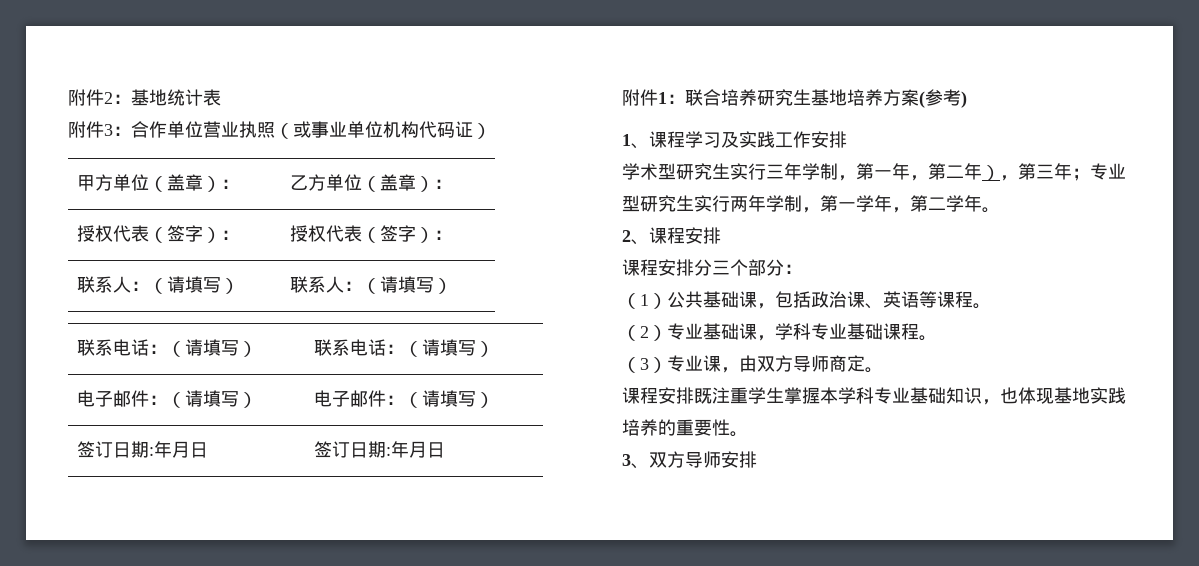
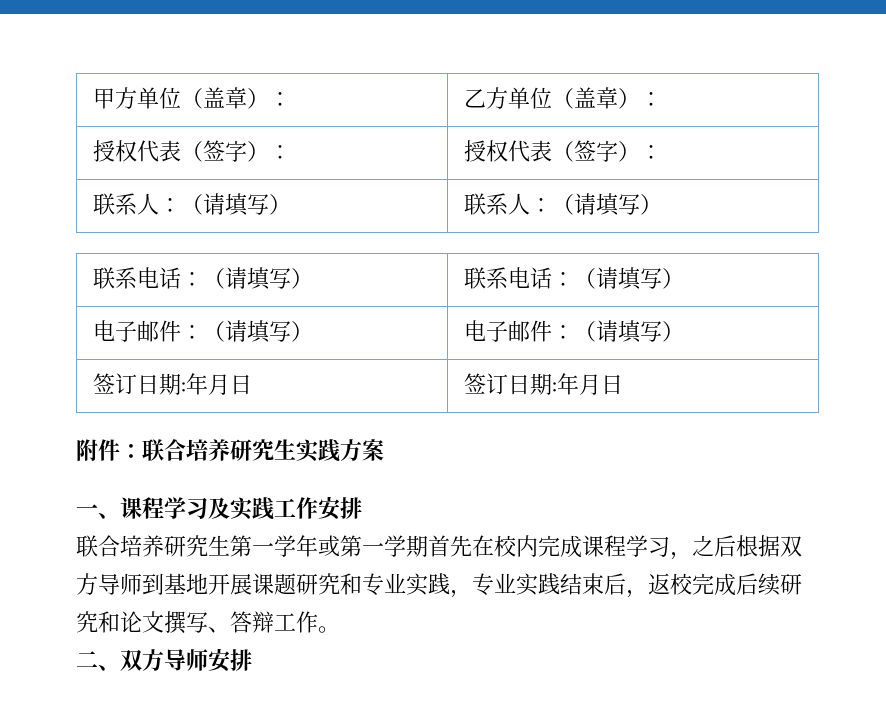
- 附件2：基地统计表
- 附件3：合作单位营业执照（或事业单位机构代码证）
- 附件1：联合培养研究生基地培养方案(参考)
- 1、课程学习及实践工作安排
+ 附件：联合培养研究生实践方案
+ 一、课程学习及实践工作安排
- 学术型研究生实行三年学制，第一年，第二年），第三年；专业型研究生实行两年学制，第一学年，第二学年。
- 2、课程安排
- 课程安排分三个部分：
- （1）公共基础课，包括政治课、英语等课程。
- （2）专业基础课，学科专业基础课程。
- （3）专业课，由双方导师商定。
- 课程安排既注重学生掌握本学科专业基础知识，也体现基地实践培养的重要性。
- 3、双方导师安排
+ 联合培养研究生第一学年或第一学期首先在校内完成课程学习，之后根据双方导师到基地开展课题研究和专业实践，专业实践结束后，返校完成后续研究和论文撰写、答辩工作。
+ 二、双方导师安排

